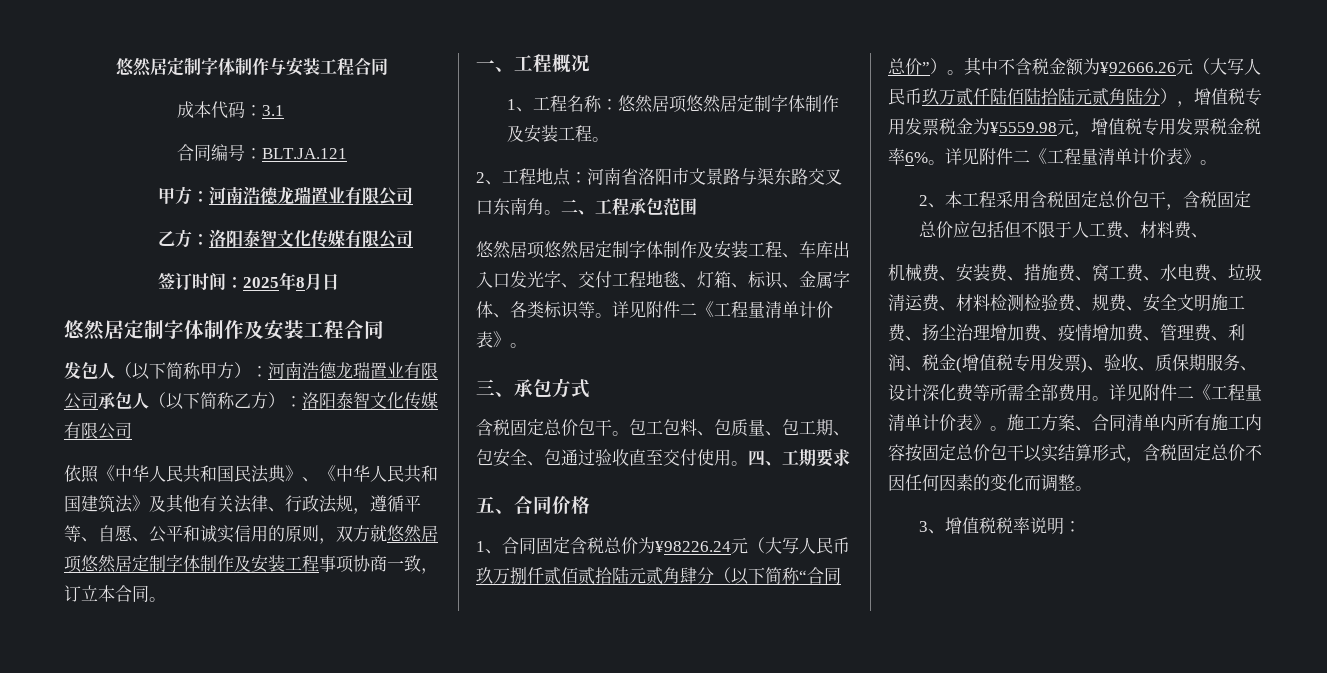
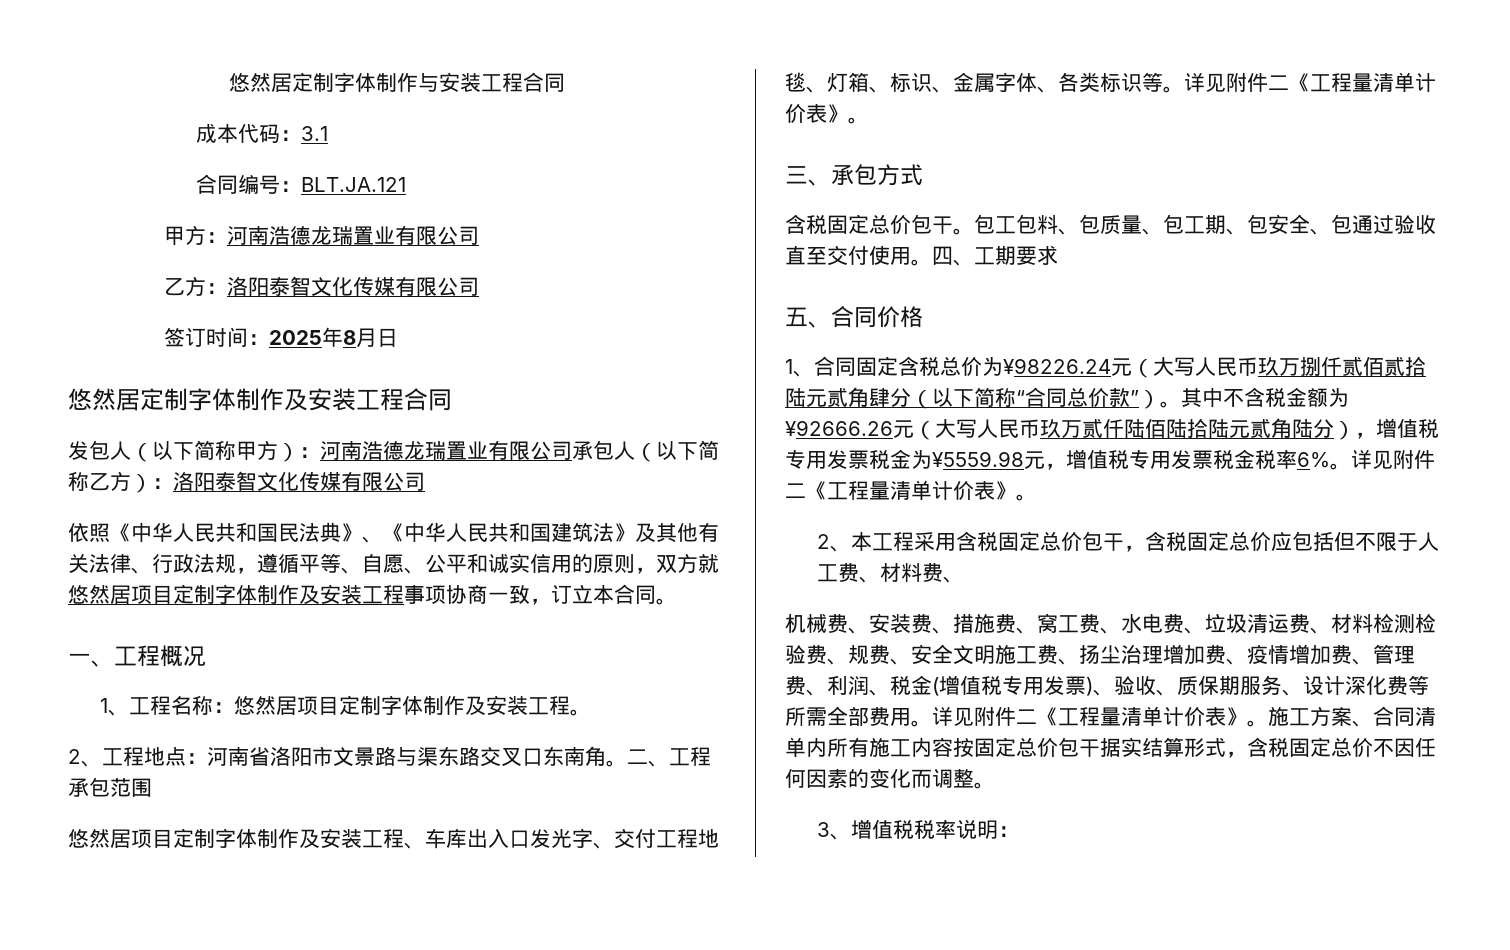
- 依照《中华人民共和国民法典》、《中华人民共和国建筑法》及其他有关法律、行政法规，遵循平等、自愿、公平和诚实信用的原则，双方就悠然居项悠然居定制字体制作及安装工程事项协商一致，订立本合同。
+ 依照《中华人民共和国民法典》、《中华人民共和国建筑法》及其他有关法律、行政法规，遵循平等、自愿、公平和诚实信用的原则，双方就悠然居项目定制字体制作及安装工程事项协商一致，订立本合同。
- 1、工程名称：悠然居项悠然居定制字体制作及安装工程。
+ 1、工程名称：悠然居项目定制字体制作及安装工程。
- 悠然居项悠然居定制字体制作及安装工程、车库出入口发光字、交付工程地毯、灯箱、标识、金属字体、各类标识等。
+ 悠然居项目定制字体制作及安装工程、车库出入口发光字、交付工程地毯、灯箱、标识、金属字体、各类标识等。
- 1、合同固定含税总价为¥98226.24元（大写人民币玖万捌仟贰佰贰拾陆元贰角肆分（以下简称“合同总价”）。
+ 1、合同固定含税总价为¥98226.24元（大写人民币玖万捌仟贰佰贰拾陆元贰角肆分（以下简称“合同总价款”）。
- 施工方案、合同清单内所有施工内容按固定总价包干以实结算形式，含税固定总价不因任何因素的变化而调整。
+ 施工方案、合同清单内所有施工内容按固定总价包干据实结算形式，含税固定总价不因任何因素的变化而调整。

